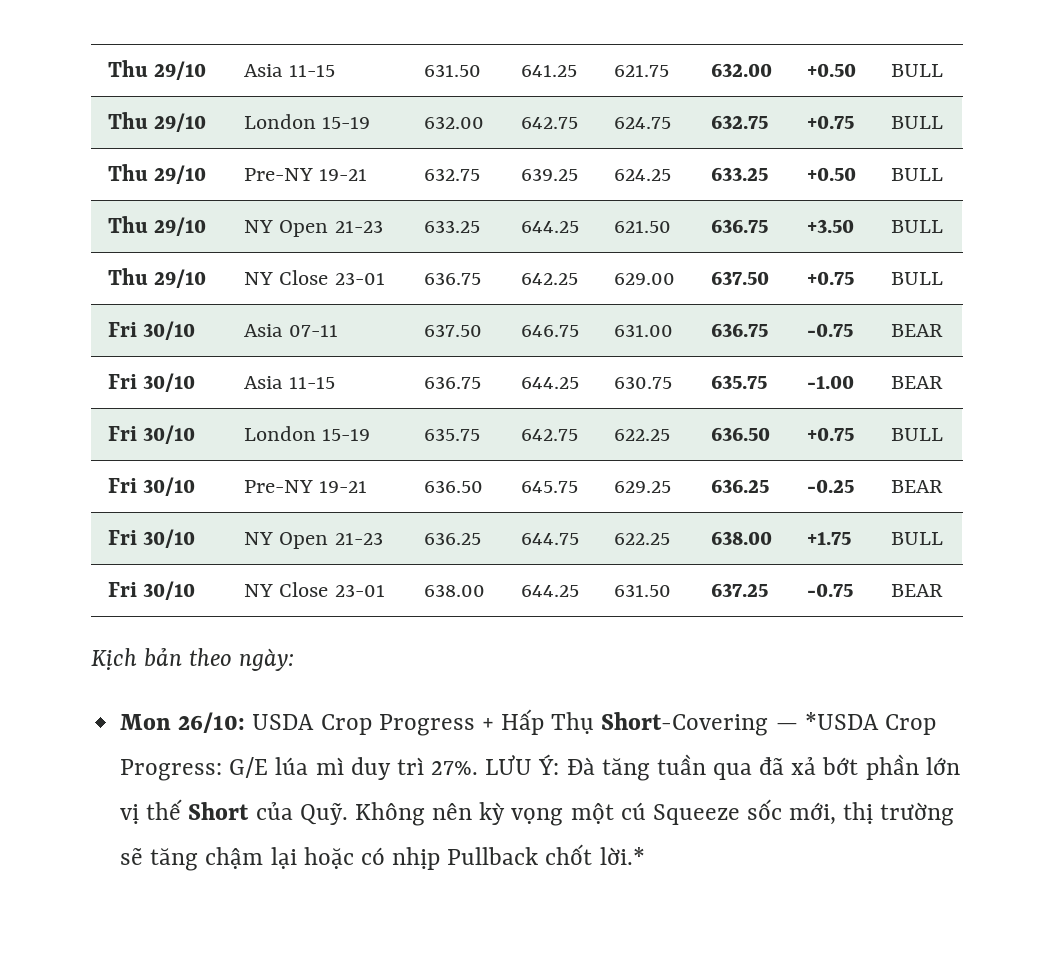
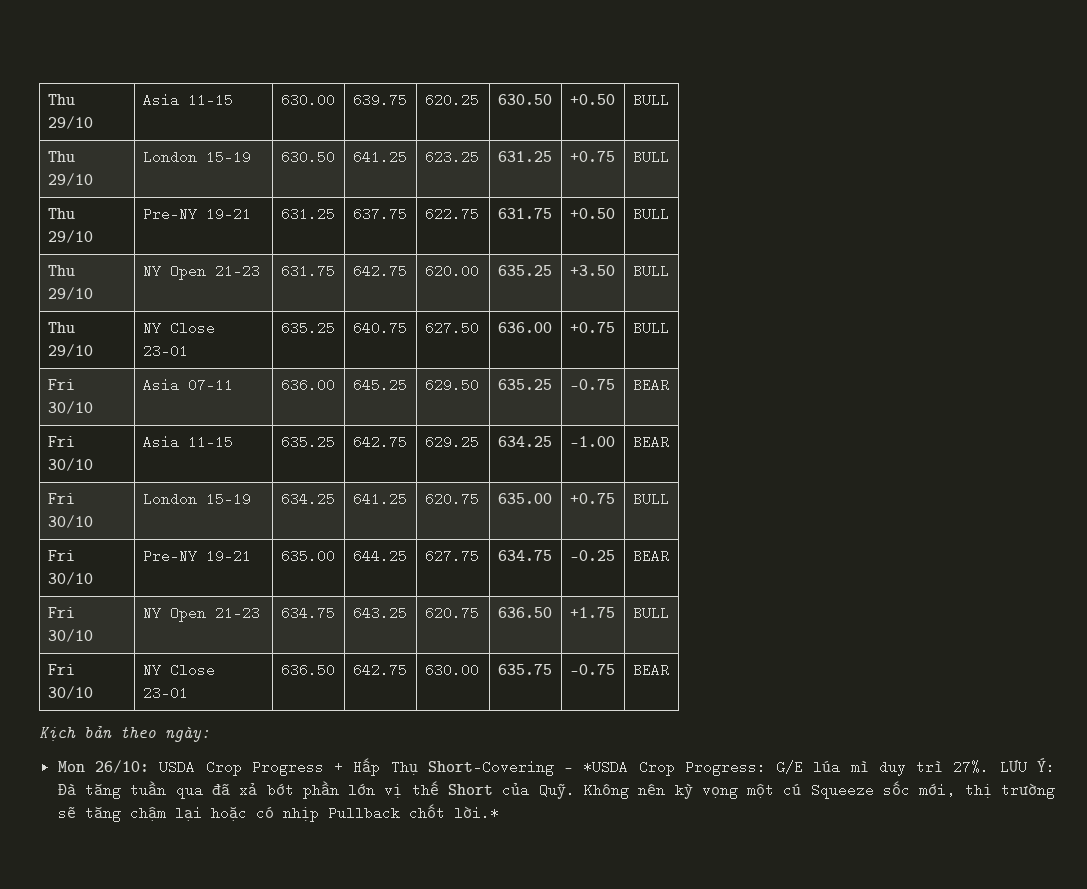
- Thu 29/10 | Asia 11-15 | 631.50 | 641.25 | 621.75 | 632.00 | +0.50 | BULL
+ Thu 29/10 | Asia 11-15 | 630.00 | 639.75 | 620.25 | 630.50 | +0.50 | BULL
- Thu 29/10 | London 15-19 | 632.00 | 642.75 | 624.75 | 632.75 | +0.75 | BULL
+ Thu 29/10 | London 15-19 | 630.50 | 641.25 | 623.25 | 631.25 | +0.75 | BULL
- Thu 29/10 | Pre-NY 19-21 | 632.75 | 639.25 | 624.25 | 633.25 | +0.50 | BULL
+ Thu 29/10 | Pre-NY 19-21 | 631.25 | 637.75 | 622.75 | 631.75 | +0.50 | BULL
- Thu 29/10 | NY Open 21-23 | 633.25 | 644.25 | 621.50 | 636.75 | +3.50 | BULL
+ Thu 29/10 | NY Open 21-23 | 631.75 | 642.75 | 620.00 | 635.25 | +3.50 | BULL
- Thu 29/10 | NY Close 23-01 | 636.75 | 642.25 | 629.00 | 637.50 | +0.75 | BULL
+ Thu 29/10 | NY Close 23-01 | 635.25 | 640.75 | 627.50 | 636.00 | +0.75 | BULL
- Fri 30/10 | Asia 07-11 | 637.50 | 646.75 | 631.00 | 636.75 | -0.75 | BEAR
+ Fri 30/10 | Asia 07-11 | 636.00 | 645.25 | 629.50 | 635.25 | -0.75 | BEAR
- Fri 30/10 | Asia 11-15 | 636.75 | 644.25 | 630.75 | 635.75 | -1.00 | BEAR
+ Fri 30/10 | Asia 11-15 | 635.25 | 642.75 | 629.25 | 634.25 | -1.00 | BEAR
- Fri 30/10 | London 15-19 | 635.75 | 642.75 | 622.25 | 636.50 | +0.75 | BULL
+ Fri 30/10 | London 15-19 | 634.25 | 641.25 | 620.75 | 635.00 | +0.75 | BULL
- Fri 30/10 | Pre-NY 19-21 | 636.50 | 645.75 | 629.25 | 636.25 | -0.25 | BEAR
+ Fri 30/10 | Pre-NY 19-21 | 635.00 | 644.25 | 627.75 | 634.75 | -0.25 | BEAR
- Fri 30/10 | NY Open 21-23 | 636.25 | 644.75 | 622.25 | 638.00 | +1.75 | BULL
+ Fri 30/10 | NY Open 21-23 | 634.75 | 643.25 | 620.75 | 636.50 | +1.75 | BULL
- Fri 30/10 | NY Close 23-01 | 638.00 | 644.25 | 631.50 | 637.25 | -0.75 | BEAR
+ Fri 30/10 | NY Close 23-01 | 636.50 | 642.75 | 630.00 | 635.75 | -0.75 | BEAR

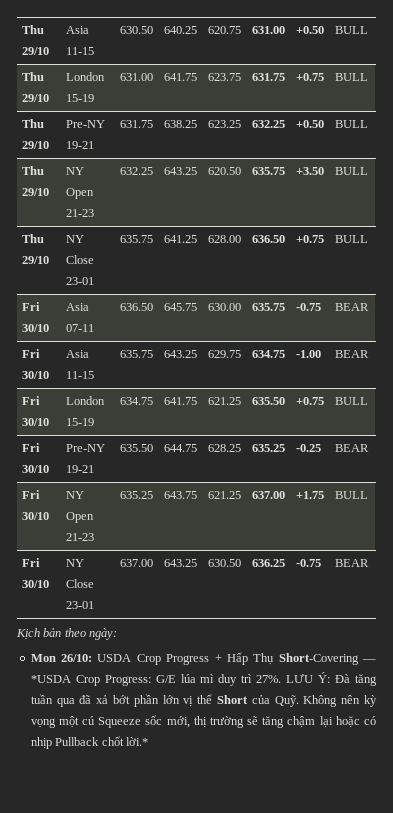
- Thu 29/10 | Asia 11-15 | 630.00 | 639.75 | 620.25 | 630.50 | +0.50 | BULL
+ Thu 29/10 | Asia 11-15 | 630.50 | 640.25 | 620.75 | 631.00 | +0.50 | BULL
- Thu 29/10 | London 15-19 | 630.50 | 641.25 | 623.25 | 631.25 | +0.75 | BULL
+ Thu 29/10 | London 15-19 | 631.00 | 641.75 | 623.75 | 631.75 | +0.75 | BULL
- Thu 29/10 | Pre-NY 19-21 | 631.25 | 637.75 | 622.75 | 631.75 | +0.50 | BULL
+ Thu 29/10 | Pre-NY 19-21 | 631.75 | 638.25 | 623.25 | 632.25 | +0.50 | BULL
- Thu 29/10 | NY Open 21-23 | 631.75 | 642.75 | 620.00 | 635.25 | +3.50 | BULL
+ Thu 29/10 | NY Open 21-23 | 632.25 | 643.25 | 620.50 | 635.75 | +3.50 | BULL
- Thu 29/10 | NY Close 23-01 | 635.25 | 640.75 | 627.50 | 636.00 | +0.75 | BULL
+ Thu 29/10 | NY Close 23-01 | 635.75 | 641.25 | 628.00 | 636.50 | +0.75 | BULL
- Fri 30/10 | Asia 07-11 | 636.00 | 645.25 | 629.50 | 635.25 | -0.75 | BEAR
+ Fri 30/10 | Asia 07-11 | 636.50 | 645.75 | 630.00 | 635.75 | -0.75 | BEAR
- Fri 30/10 | Asia 11-15 | 635.25 | 642.75 | 629.25 | 634.25 | -1.00 | BEAR
+ Fri 30/10 | Asia 11-15 | 635.75 | 643.25 | 629.75 | 634.75 | -1.00 | BEAR
- Fri 30/10 | London 15-19 | 634.25 | 641.25 | 620.75 | 635.00 | +0.75 | BULL
+ Fri 30/10 | London 15-19 | 634.75 | 641.75 | 621.25 | 635.50 | +0.75 | BULL
- Fri 30/10 | Pre-NY 19-21 | 635.00 | 644.25 | 627.75 | 634.75 | -0.25 | BEAR
+ Fri 30/10 | Pre-NY 19-21 | 635.50 | 644.75 | 628.25 | 635.25 | -0.25 | BEAR
- Fri 30/10 | NY Open 21-23 | 634.75 | 643.25 | 620.75 | 636.50 | +1.75 | BULL
+ Fri 30/10 | NY Open 21-23 | 635.25 | 643.75 | 621.25 | 637.00 | +1.75 | BULL
- Fri 30/10 | NY Close 23-01 | 636.50 | 642.75 | 630.00 | 635.75 | -0.75 | BEAR
+ Fri 30/10 | NY Close 23-01 | 637.00 | 643.25 | 630.50 | 636.25 | -0.75 | BEAR

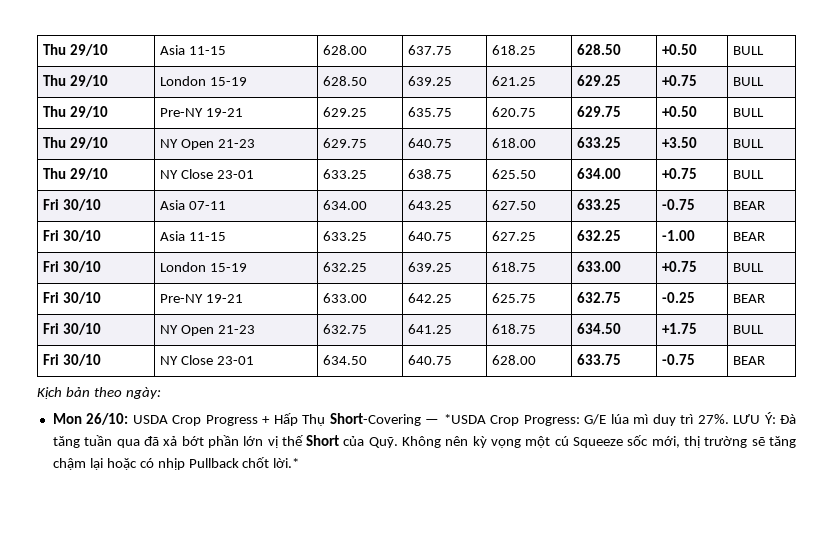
- Thu 29/10 | Asia 11-15 | 630.50 | 640.25 | 620.75 | 631.00 | +0.50 | BULL
+ Thu 29/10 | Asia 11-15 | 628.00 | 637.75 | 618.25 | 628.50 | +0.50 | BULL
- Thu 29/10 | London 15-19 | 631.00 | 641.75 | 623.75 | 631.75 | +0.75 | BULL
+ Thu 29/10 | London 15-19 | 628.50 | 639.25 | 621.25 | 629.25 | +0.75 | BULL
- Thu 29/10 | Pre-NY 19-21 | 631.75 | 638.25 | 623.25 | 632.25 | +0.50 | BULL
+ Thu 29/10 | Pre-NY 19-21 | 629.25 | 635.75 | 620.75 | 629.75 | +0.50 | BULL
- Thu 29/10 | NY Open 21-23 | 632.25 | 643.25 | 620.50 | 635.75 | +3.50 | BULL
+ Thu 29/10 | NY Open 21-23 | 629.75 | 640.75 | 618.00 | 633.25 | +3.50 | BULL
- Thu 29/10 | NY Close 23-01 | 635.75 | 641.25 | 628.00 | 636.50 | +0.75 | BULL
+ Thu 29/10 | NY Close 23-01 | 633.25 | 638.75 | 625.50 | 634.00 | +0.75 | BULL
- Fri 30/10 | Asia 07-11 | 636.50 | 645.75 | 630.00 | 635.75 | -0.75 | BEAR
+ Fri 30/10 | Asia 07-11 | 634.00 | 643.25 | 627.50 | 633.25 | -0.75 | BEAR
- Fri 30/10 | Asia 11-15 | 635.75 | 643.25 | 629.75 | 634.75 | -1.00 | BEAR
+ Fri 30/10 | Asia 11-15 | 633.25 | 640.75 | 627.25 | 632.25 | -1.00 | BEAR
- Fri 30/10 | London 15-19 | 634.75 | 641.75 | 621.25 | 635.50 | +0.75 | BULL
+ Fri 30/10 | London 15-19 | 632.25 | 639.25 | 618.75 | 633.00 | +0.75 | BULL
- Fri 30/10 | Pre-NY 19-21 | 635.50 | 644.75 | 628.25 | 635.25 | -0.25 | BEAR
+ Fri 30/10 | Pre-NY 19-21 | 633.00 | 642.25 | 625.75 | 632.75 | -0.25 | BEAR
- Fri 30/10 | NY Open 21-23 | 635.25 | 643.75 | 621.25 | 637.00 | +1.75 | BULL
+ Fri 30/10 | NY Open 21-23 | 632.75 | 641.25 | 618.75 | 634.50 | +1.75 | BULL
- Fri 30/10 | NY Close 23-01 | 637.00 | 643.25 | 630.50 | 636.25 | -0.75 | BEAR
+ Fri 30/10 | NY Close 23-01 | 634.50 | 640.75 | 628.00 | 633.75 | -0.75 | BEAR

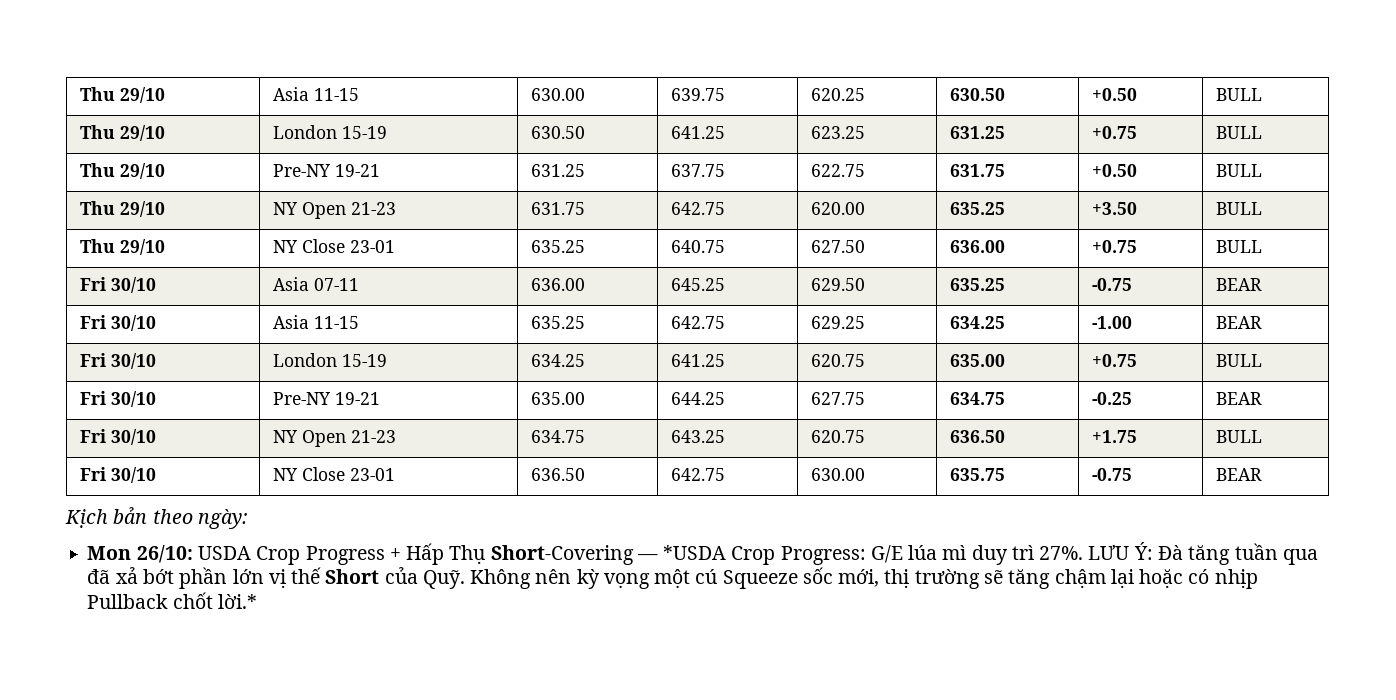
- Thu 29/10 | Asia 11-15 | 628.00 | 637.75 | 618.25 | 628.50 | +0.50 | BULL
+ Thu 29/10 | Asia 11-15 | 630.00 | 639.75 | 620.25 | 630.50 | +0.50 | BULL
- Thu 29/10 | London 15-19 | 628.50 | 639.25 | 621.25 | 629.25 | +0.75 | BULL
+ Thu 29/10 | London 15-19 | 630.50 | 641.25 | 623.25 | 631.25 | +0.75 | BULL
- Thu 29/10 | Pre-NY 19-21 | 629.25 | 635.75 | 620.75 | 629.75 | +0.50 | BULL
+ Thu 29/10 | Pre-NY 19-21 | 631.25 | 637.75 | 622.75 | 631.75 | +0.50 | BULL
- Thu 29/10 | NY Open 21-23 | 629.75 | 640.75 | 618.00 | 633.25 | +3.50 | BULL
+ Thu 29/10 | NY Open 21-23 | 631.75 | 642.75 | 620.00 | 635.25 | +3.50 | BULL
- Thu 29/10 | NY Close 23-01 | 633.25 | 638.75 | 625.50 | 634.00 | +0.75 | BULL
+ Thu 29/10 | NY Close 23-01 | 635.25 | 640.75 | 627.50 | 636.00 | +0.75 | BULL
- Fri 30/10 | Asia 07-11 | 634.00 | 643.25 | 627.50 | 633.25 | -0.75 | BEAR
+ Fri 30/10 | Asia 07-11 | 636.00 | 645.25 | 629.50 | 635.25 | -0.75 | BEAR
- Fri 30/10 | Asia 11-15 | 633.25 | 640.75 | 627.25 | 632.25 | -1.00 | BEAR
+ Fri 30/10 | Asia 11-15 | 635.25 | 642.75 | 629.25 | 634.25 | -1.00 | BEAR
- Fri 30/10 | London 15-19 | 632.25 | 639.25 | 618.75 | 633.00 | +0.75 | BULL
+ Fri 30/10 | London 15-19 | 634.25 | 641.25 | 620.75 | 635.00 | +0.75 | BULL
- Fri 30/10 | Pre-NY 19-21 | 633.00 | 642.25 | 625.75 | 632.75 | -0.25 | BEAR
+ Fri 30/10 | Pre-NY 19-21 | 635.00 | 644.25 | 627.75 | 634.75 | -0.25 | BEAR
- Fri 30/10 | NY Open 21-23 | 632.75 | 641.25 | 618.75 | 634.50 | +1.75 | BULL
+ Fri 30/10 | NY Open 21-23 | 634.75 | 643.25 | 620.75 | 636.50 | +1.75 | BULL
- Fri 30/10 | NY Close 23-01 | 634.50 | 640.75 | 628.00 | 633.75 | -0.75 | BEAR
+ Fri 30/10 | NY Close 23-01 | 636.50 | 642.75 | 630.00 | 635.75 | -0.75 | BEAR

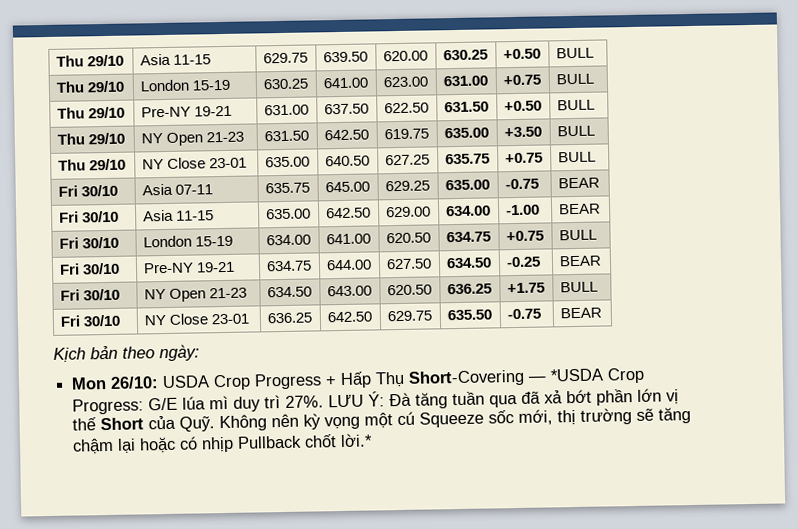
- Thu 29/10 | Asia 11-15 | 630.00 | 639.75 | 620.25 | 630.50 | +0.50 | BULL
+ Thu 29/10 | Asia 11-15 | 629.75 | 639.50 | 620.00 | 630.25 | +0.50 | BULL
- Thu 29/10 | London 15-19 | 630.50 | 641.25 | 623.25 | 631.25 | +0.75 | BULL
+ Thu 29/10 | London 15-19 | 630.25 | 641.00 | 623.00 | 631.00 | +0.75 | BULL
- Thu 29/10 | Pre-NY 19-21 | 631.25 | 637.75 | 622.75 | 631.75 | +0.50 | BULL
+ Thu 29/10 | Pre-NY 19-21 | 631.00 | 637.50 | 622.50 | 631.50 | +0.50 | BULL
- Thu 29/10 | NY Open 21-23 | 631.75 | 642.75 | 620.00 | 635.25 | +3.50 | BULL
+ Thu 29/10 | NY Open 21-23 | 631.50 | 642.50 | 619.75 | 635.00 | +3.50 | BULL
- Thu 29/10 | NY Close 23-01 | 635.25 | 640.75 | 627.50 | 636.00 | +0.75 | BULL
+ Thu 29/10 | NY Close 23-01 | 635.00 | 640.50 | 627.25 | 635.75 | +0.75 | BULL
- Fri 30/10 | Asia 07-11 | 636.00 | 645.25 | 629.50 | 635.25 | -0.75 | BEAR
+ Fri 30/10 | Asia 07-11 | 635.75 | 645.00 | 629.25 | 635.00 | -0.75 | BEAR
- Fri 30/10 | Asia 11-15 | 635.25 | 642.75 | 629.25 | 634.25 | -1.00 | BEAR
+ Fri 30/10 | Asia 11-15 | 635.00 | 642.50 | 629.00 | 634.00 | -1.00 | BEAR
- Fri 30/10 | London 15-19 | 634.25 | 641.25 | 620.75 | 635.00 | +0.75 | BULL
+ Fri 30/10 | London 15-19 | 634.00 | 641.00 | 620.50 | 634.75 | +0.75 | BULL
- Fri 30/10 | Pre-NY 19-21 | 635.00 | 644.25 | 627.75 | 634.75 | -0.25 | BEAR
+ Fri 30/10 | Pre-NY 19-21 | 634.75 | 644.00 | 627.50 | 634.50 | -0.25 | BEAR
- Fri 30/10 | NY Open 21-23 | 634.75 | 643.25 | 620.75 | 636.50 | +1.75 | BULL
+ Fri 30/10 | NY Open 21-23 | 634.50 | 643.00 | 620.50 | 636.25 | +1.75 | BULL
- Fri 30/10 | NY Close 23-01 | 636.50 | 642.75 | 630.00 | 635.75 | -0.75 | BEAR
+ Fri 30/10 | NY Close 23-01 | 636.25 | 642.50 | 629.75 | 635.50 | -0.75 | BEAR

